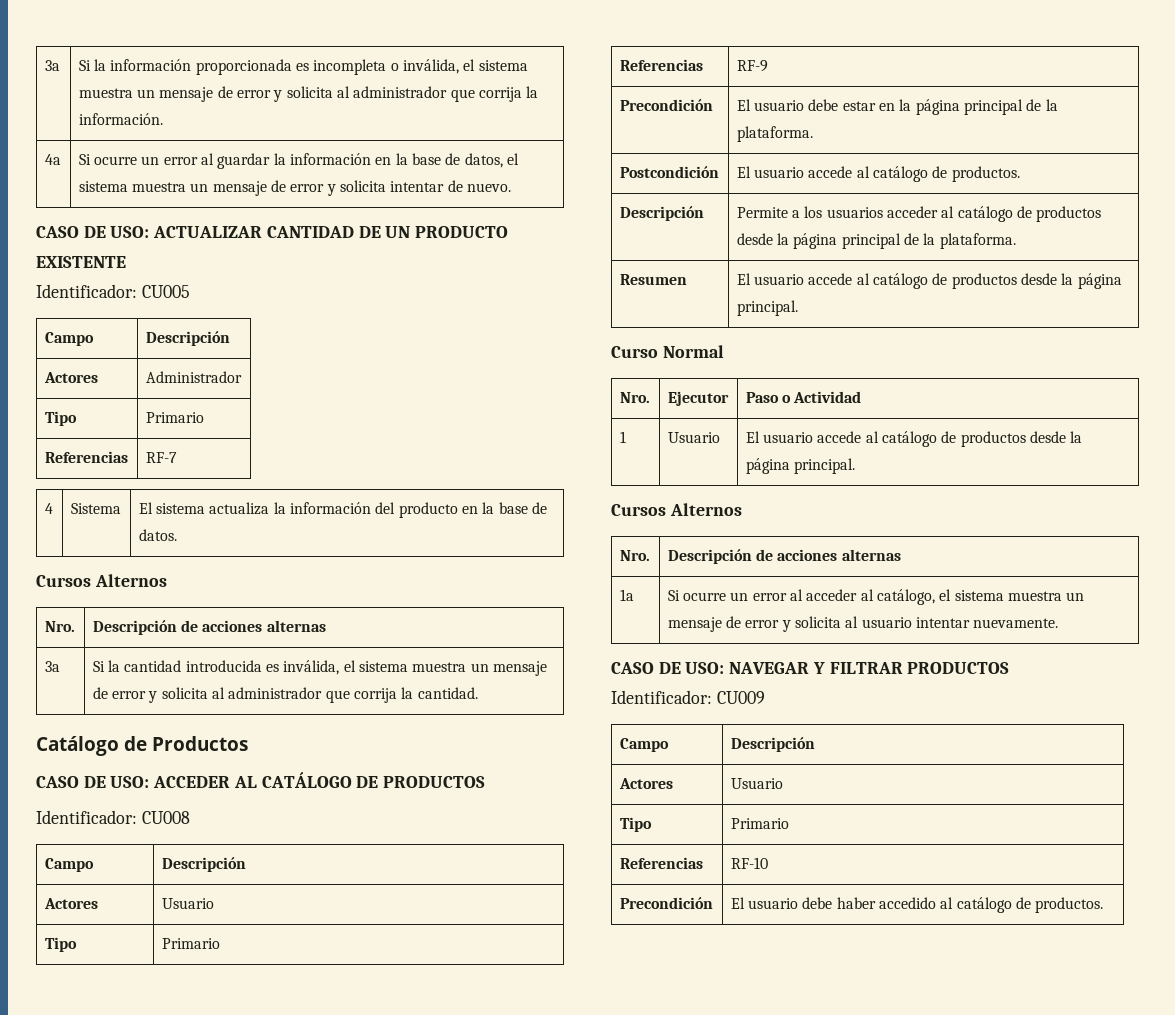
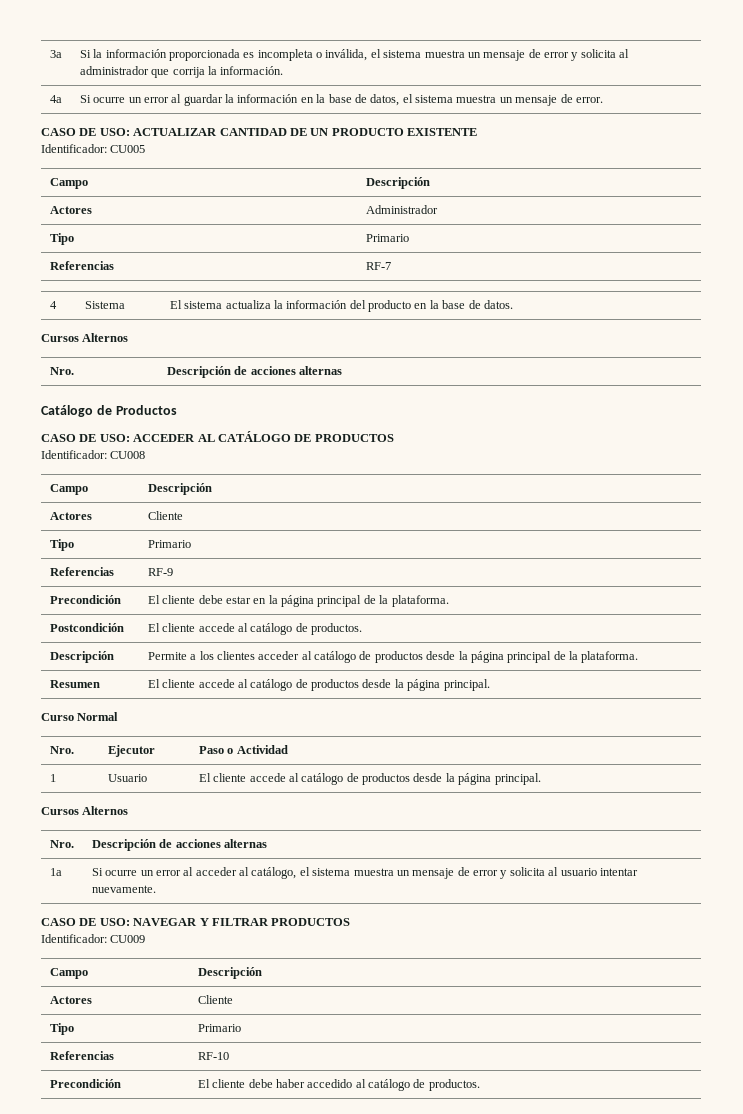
- 4a | Si ocurre un error al guardar la información en la base de datos, el sistema muestra un mensaje de error y solicita intentar de nuevo.
+ 4a | Si ocurre un error al guardar la información en la base de datos, el sistema muestra un mensaje de error.
- 3a | Si la cantidad introducida es inválida, el sistema muestra un mensaje de error y solicita al administrador que corrija la cantidad.
  Identificador: CU008
  Campo | Descripción
- Actores | Usuario
+ Actores | Cliente
- Precondición | El usuario debe estar en la página principal de la plataforma.
+ Precondición | El cliente debe estar en la página principal de la plataforma.
- Postcondición | El usuario accede al catálogo de productos.
+ Postcondición | El cliente accede al catálogo de productos.
- Descripción | Permite a los usuarios acceder al catálogo de productos desde la página principal de la plataforma.
+ Descripción | Permite a los clientes acceder al catálogo de productos desde la página principal de la plataforma.
- Resumen | El usuario accede al catálogo de productos desde la página principal.
+ Resumen | El cliente accede al catálogo de productos desde la página principal.
- 1 | Usuario | El usuario accede al catálogo de productos desde la página principal.
+ 1 | Usuario | El cliente accede al catálogo de productos desde la página principal.
  Identificador: CU009
  Campo | Descripción
- Actores | Usuario
+ Actores | Cliente
- Precondición | El usuario debe haber accedido al catálogo de productos.
+ Precondición | El cliente debe haber accedido al catálogo de productos.

